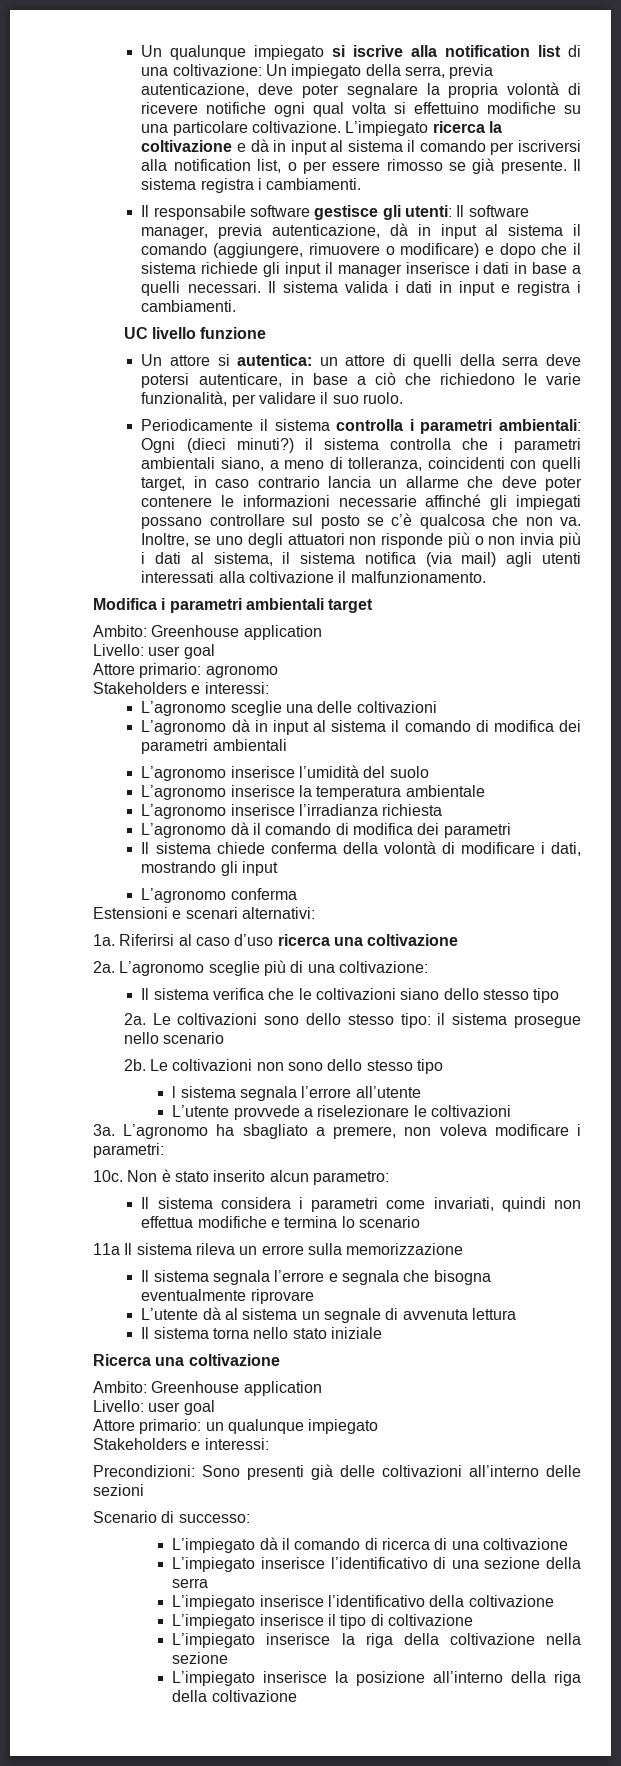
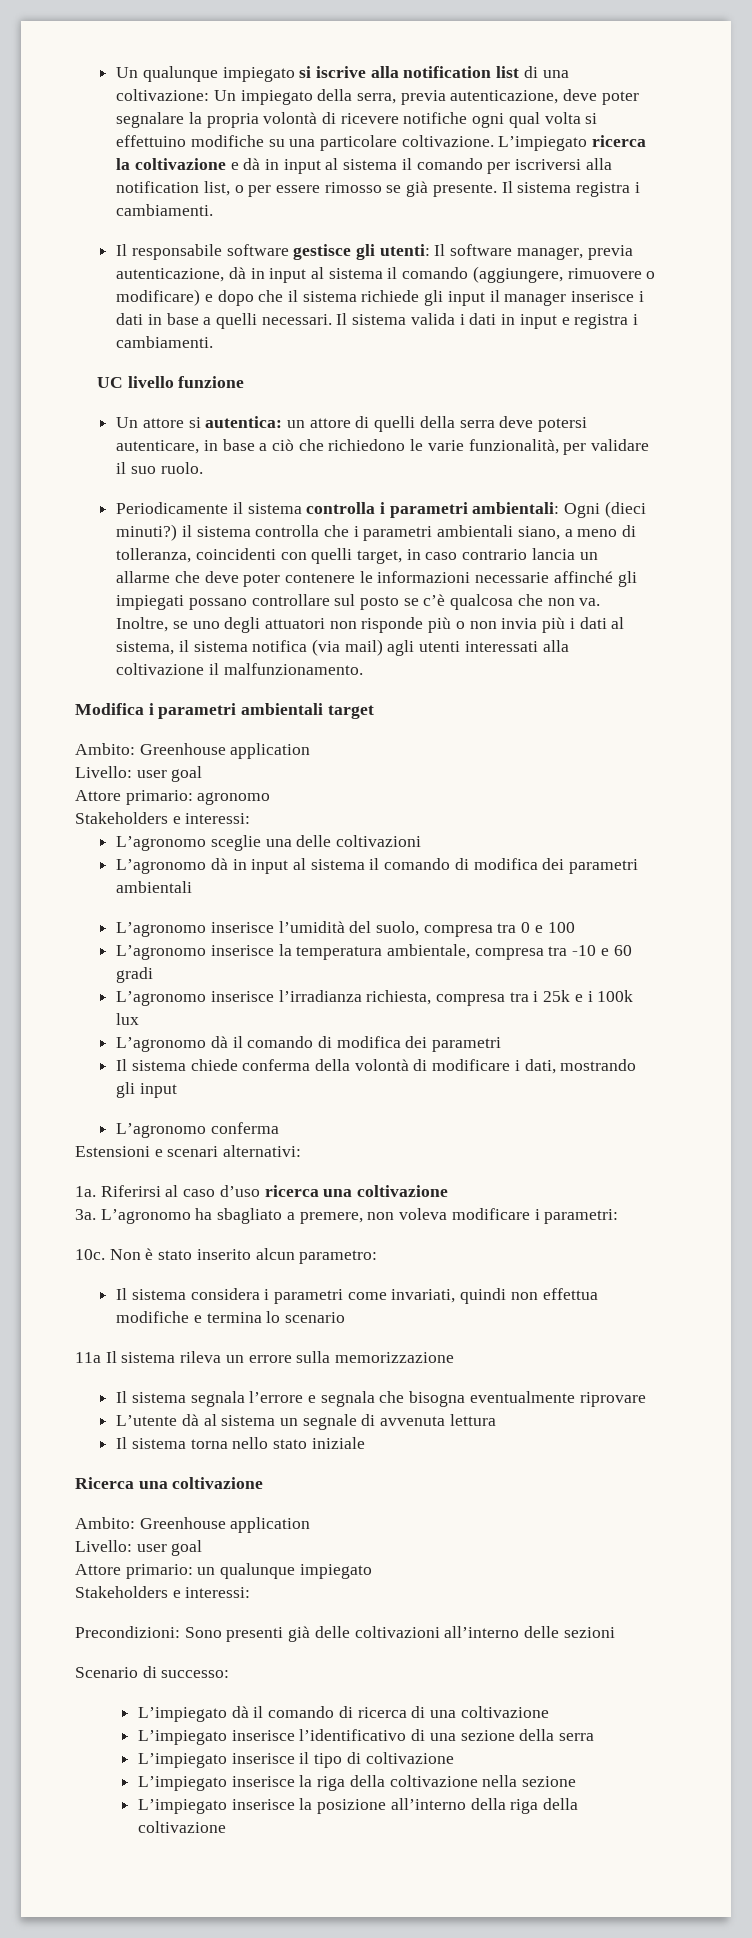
- L’agronomo inserisce l’umidità del suolo
- L’agronomo inserisce la temperatura ambientale
- L’agronomo inserisce l’irradianza richiesta
+ L’agronomo inserisce l’umidità del suolo, compresa tra 0 e 100
+ L’agronomo inserisce la temperatura ambientale, compresa tra -10 e 60 gradi
+ L’agronomo inserisce l’irradianza richiesta, compresa tra i 25k e i 100k lux
- 2a. L’agronomo sceglie più di una coltivazione:
- Il sistema verifica che le coltivazioni siano dello stesso tipo
- 2a. Le coltivazioni sono dello stesso tipo: il sistema prosegue nello scenario
- 2b. Le coltivazioni non sono dello stesso tipo
- l sistema segnala l’errore all’utente
- L’utente provvede a riselezionare le coltivazioni
- L’impiegato inserisce l’identificativo della coltivazione

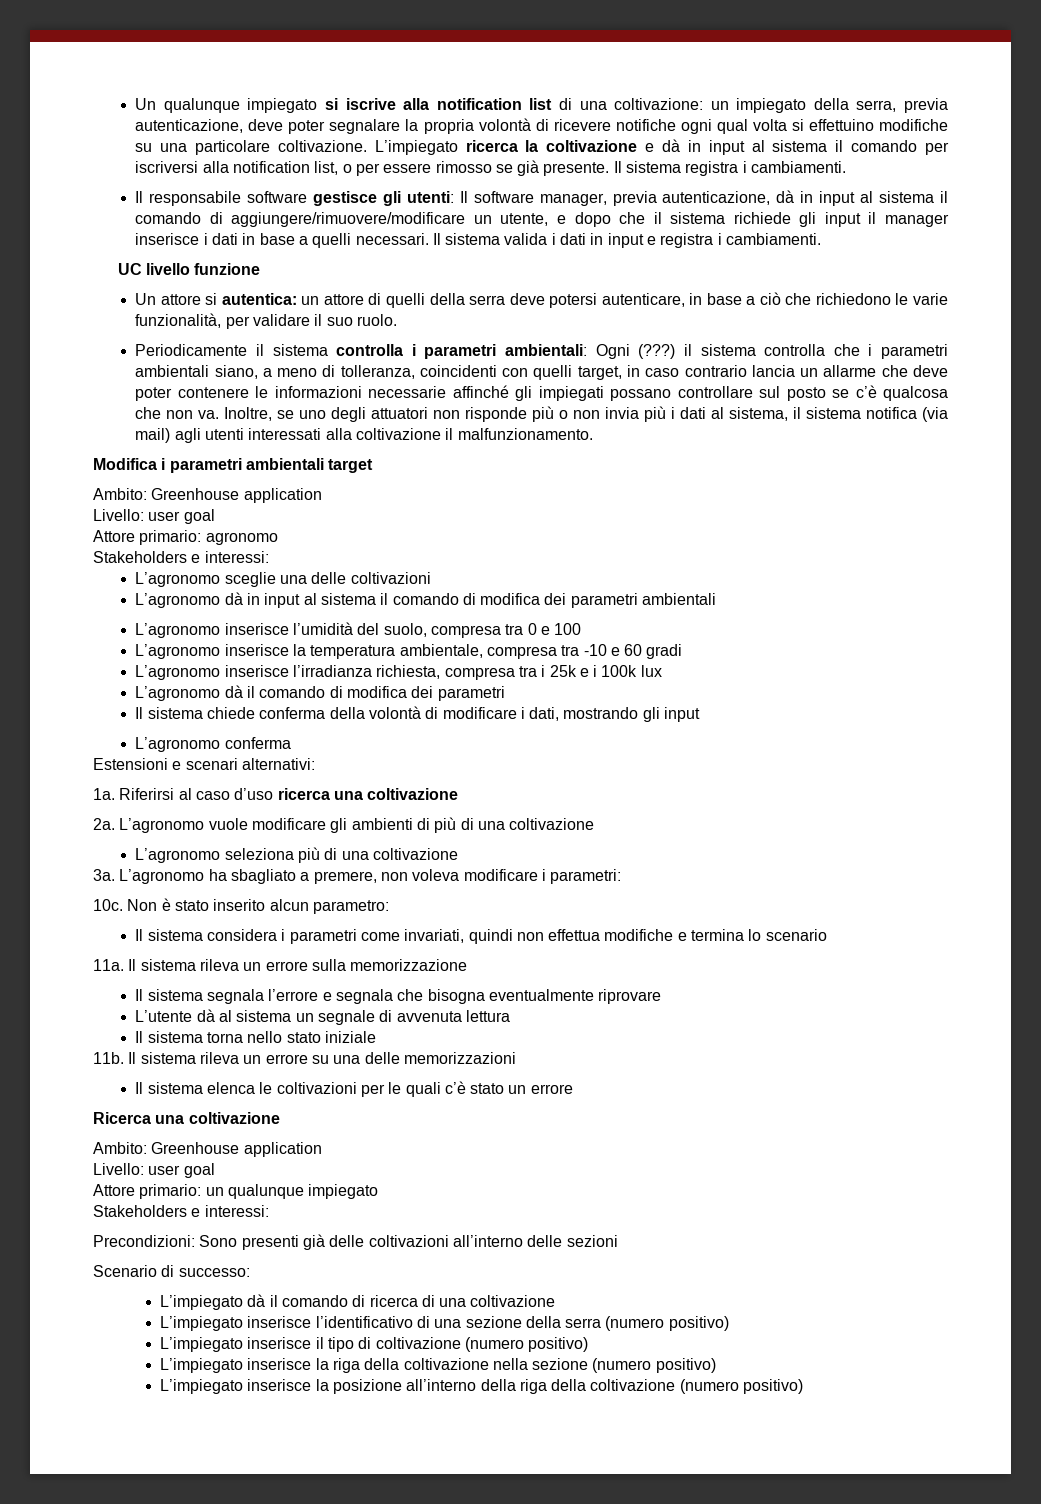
- Un qualunque impiegato si iscrive alla notification list di una coltivazione: Un impiegato della serra, previa autenticazione, deve poter segnalare la propria volontà di ricevere notifiche ogni qual volta si effettuino modifiche su una particolare coltivazione.
+ Un qualunque impiegato si iscrive alla notification list di una coltivazione: un impiegato della serra, previa autenticazione, deve poter segnalare la propria volontà di ricevere notifiche ogni qual volta si effettuino modifiche su una particolare coltivazione.
- Il responsabile software gestisce gli utenti: Il software manager, previa autenticazione, dà in input al sistema il comando (aggiungere, rimuovere o modificare) e dopo che il sistema richiede gli input il manager inserisce i dati in base a quelli necessari.
+ Il responsabile software gestisce gli utenti: Il software manager, previa autenticazione, dà in input al sistema il comando di aggiungere/rimuovere/modificare un utente, e dopo che il sistema richiede gli input il manager inserisce i dati in base a quelli necessari.
- Periodicamente il sistema controlla i parametri ambientali: Ogni (dieci minuti?) il sistema controlla che i parametri ambientali siano, a meno di tolleranza, coincidenti con quelli target, in caso contrario lancia un allarme che deve poter contenere le informazioni necessarie affinché gli impiegati possano controllare sul posto se c’è qualcosa che non va.
+ Periodicamente il sistema controlla i parametri ambientali: Ogni (???) il sistema controlla che i parametri ambientali siano, a meno di tolleranza, coincidenti con quelli target, in caso contrario lancia un allarme che deve poter contenere le informazioni necessarie affinché gli impiegati possano controllare sul posto se c’è qualcosa che non va.
+ 2a. L’agronomo vuole modificare gli ambienti di più di una coltivazione
+ L’agronomo seleziona più di una coltivazione
- 11a Il sistema rileva un errore sulla memorizzazione
+ 11a. Il sistema rileva un errore sulla memorizzazione
+ 11b. Il sistema rileva un errore su una delle memorizzazioni
+ Il sistema elenca le coltivazioni per le quali c’è stato un errore
- L’impiegato inserisce l’identificativo di una sezione della serra
+ L’impiegato inserisce l’identificativo di una sezione della serra (numero positivo)
- L’impiegato inserisce il tipo di coltivazione
+ L’impiegato inserisce il tipo di coltivazione (numero positivo)
- L’impiegato inserisce la riga della coltivazione nella sezione
+ L’impiegato inserisce la riga della coltivazione nella sezione (numero positivo)
- L’impiegato inserisce la posizione all’interno della riga della coltivazione
+ L’impiegato inserisce la posizione all’interno della riga della coltivazione (numero positivo)

